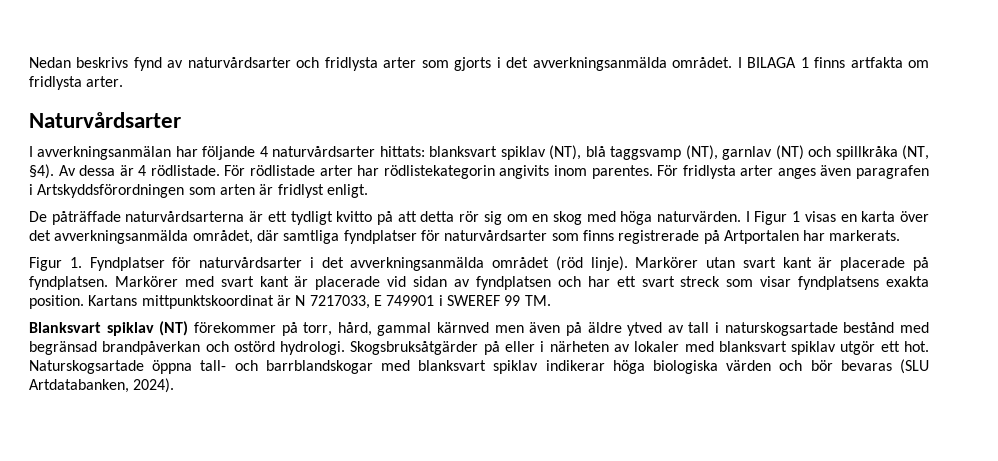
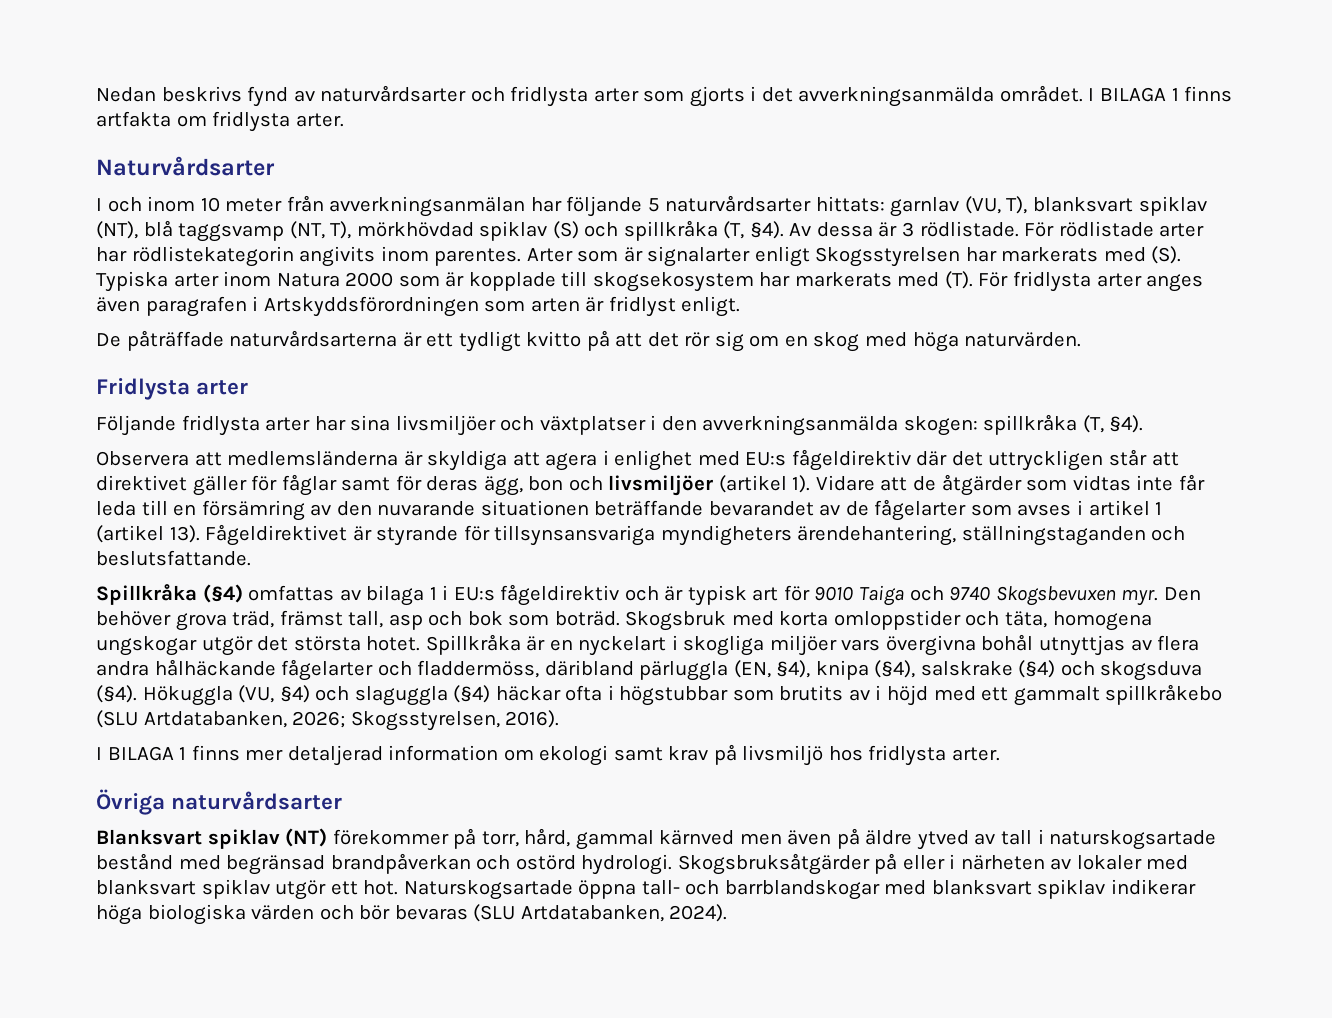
- I avverkningsanmälan har följande 4 naturvårdsarter hittats: blanksvart spiklav (NT), blå taggsvamp (NT), garnlav (NT) och spillkråka (NT, §4).
+ I och inom 10 meter från avverkningsanmälan har följande 5 naturvårdsarter hittats: garnlav (VU, T), blanksvart spiklav (NT), blå taggsvamp (NT, T), mörkhövdad spiklav (S) och spillkråka (T, §4).
- Av dessa är 4 rödlistade.
+ Av dessa är 3 rödlistade.
- För fridlysta arter anges även paragrafen i Artskyddsförordningen som arten är fridlyst enligt.
+ Arter som är signalarter enligt Skogsstyrelsen har markerats med (S). Typiska arter inom Natura 2000 som är kopplade till skogsekosystem har markerats med (T). För fridlysta arter anges även paragrafen i Artskyddsförordningen som arten är fridlyst enligt.
- De påträffade naturvårdsarterna är ett tydligt kvitto på att detta rör sig om en skog med höga naturvärden. I Figur 1 visas en karta över det avverkningsanmälda området, där samtliga fyndplatser för naturvårdsarter som finns registrerade på Artportalen har markerats.
- Figur 1. Fyndplatser för naturvårdsarter i det avverkningsanmälda området (röd linje). Markörer utan svart kant är placerade på fyndplatsen. Markörer med svart kant är placerade vid sidan av fyndplatsen och har ett svart streck som visar fyndplatsens exakta position. Kartans mittpunktskoordinat är N 7217033, E 749901 i SWEREF 99 TM.
+ De påträffade naturvårdsarterna är ett tydligt kvitto på att det rör sig om en skog med höga naturvärden.
+ Fridlysta arter
+ Följande fridlysta arter har sina livsmiljöer och växtplatser i den avverkningsanmälda skogen: spillkråka (T, §4).
+ Observera att medlemsländerna är skyldiga att agera i enlighet med EU:s fågeldirektiv där det uttryckligen står att direktivet gäller för fåglar samt för deras ägg, bon och livsmiljöer (artikel 1). Vidare att de åtgärder som vidtas inte får leda till en försämring av den nuvarande situationen beträffande bevarandet av de fågelarter som avses i artikel 1 (artikel 13). Fågeldirektivet är styrande för tillsynsansvariga myndigheters ärendehantering, ställningstaganden och beslutsfattande.
+ Spillkråka (§4) omfattas av bilaga 1 i EU:s fågeldirektiv och är typisk art för 9010 Taiga och 9740 Skogsbevuxen myr. Den behöver grova träd, främst tall, asp och bok som boträd. Skogsbruk med korta omloppstider och täta, homogena ungskogar utgör det största hotet. Spillkråka är en nyckelart i skogliga miljöer vars övergivna bohål utnyttjas av flera andra hålhäckande fågelarter och fladdermöss, däribland pärluggla (EN, §4), knipa (§4), salskrake (§4) och skogsduva (§4). Hökuggla (VU, §4) och slaguggla (§4) häckar ofta i högstubbar som brutits av i höjd med ett gammalt spillkråkebo (SLU Artdatabanken, 2026; Skogsstyrelsen, 2016).
+ I BILAGA 1 finns mer detaljerad information om ekologi samt krav på livsmiljö hos fridlysta arter.
+ Övriga naturvårdsarter

